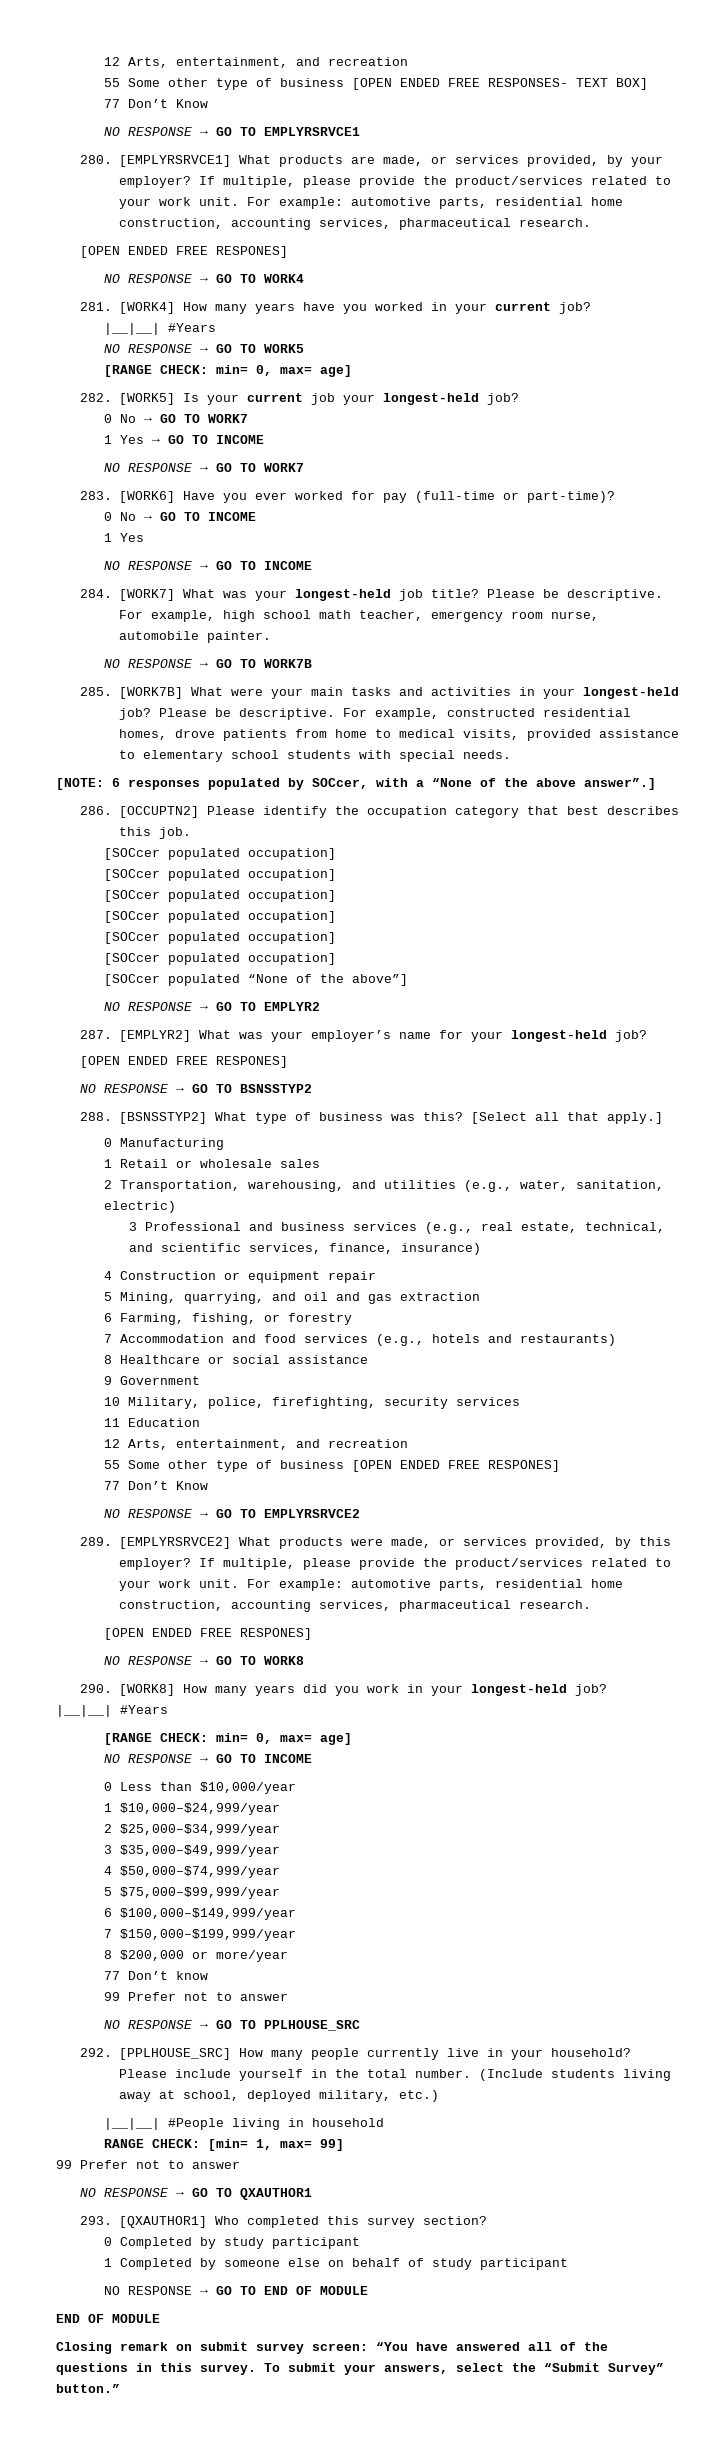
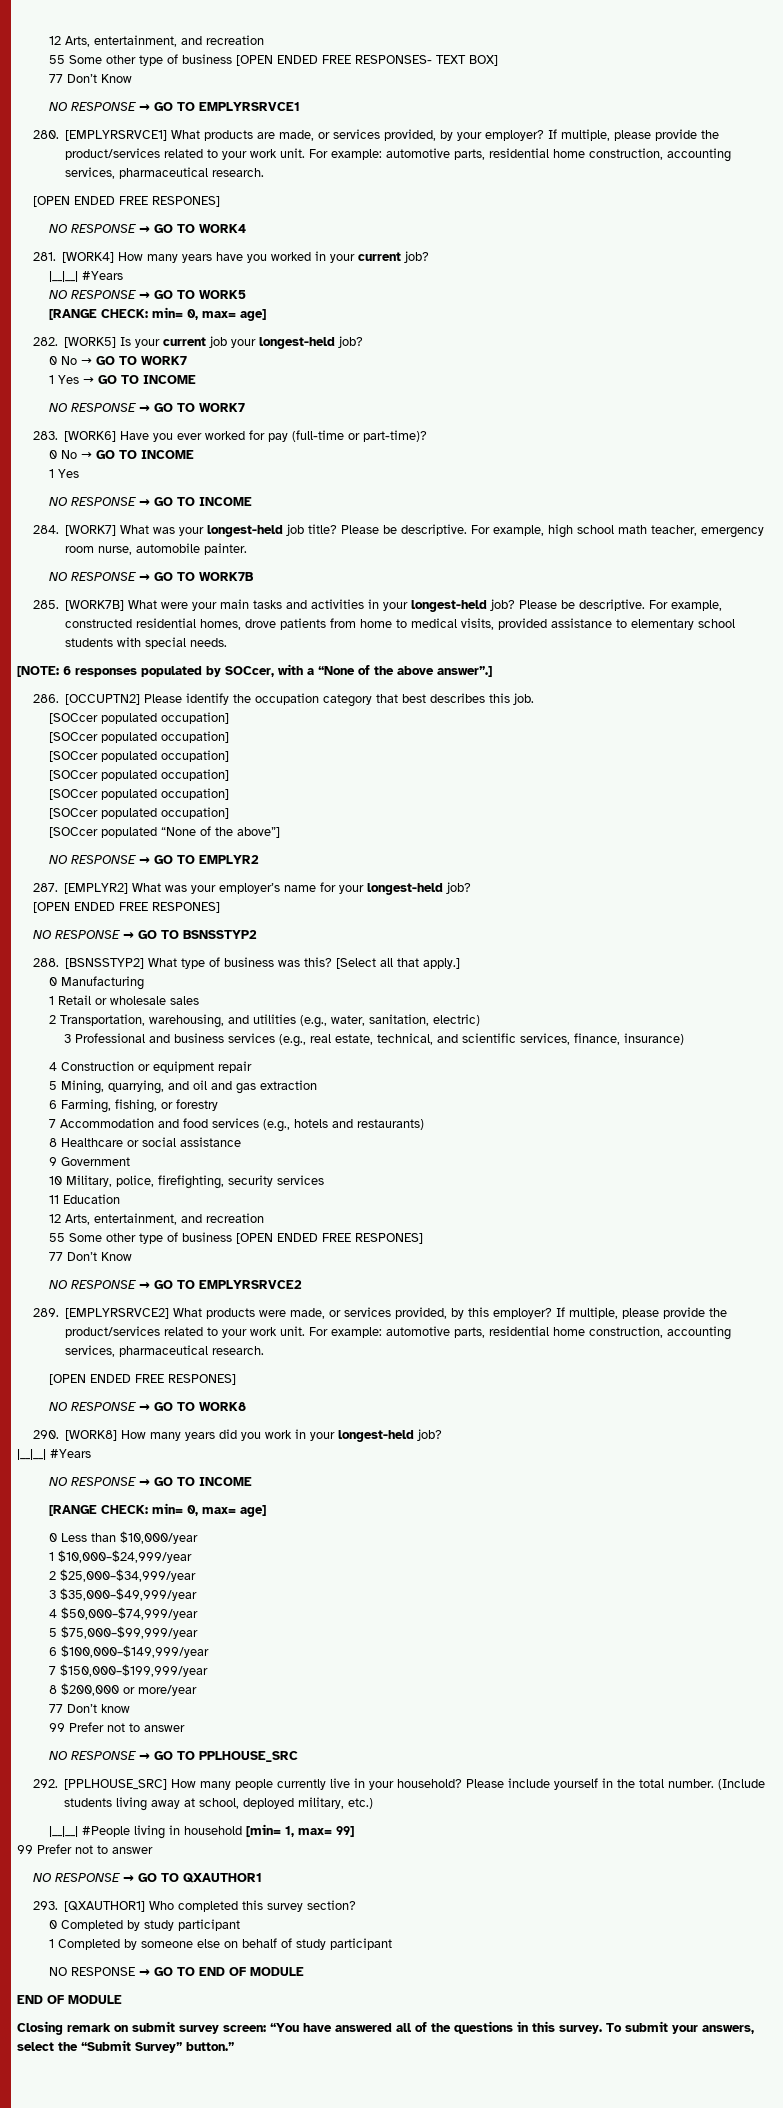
  290. [WORK8] How many years did you work in your longest-held job?
  |__|__| #Years
+ NO RESPONSE → GO TO INCOME
  [RANGE CHECK: min= 0, max= age]
- NO RESPONSE → GO TO INCOME
- |__|__| #People living in household
- RANGE CHECK: [min= 1, max= 99]
+ |__|__| #People living in household [min= 1, max= 99]

